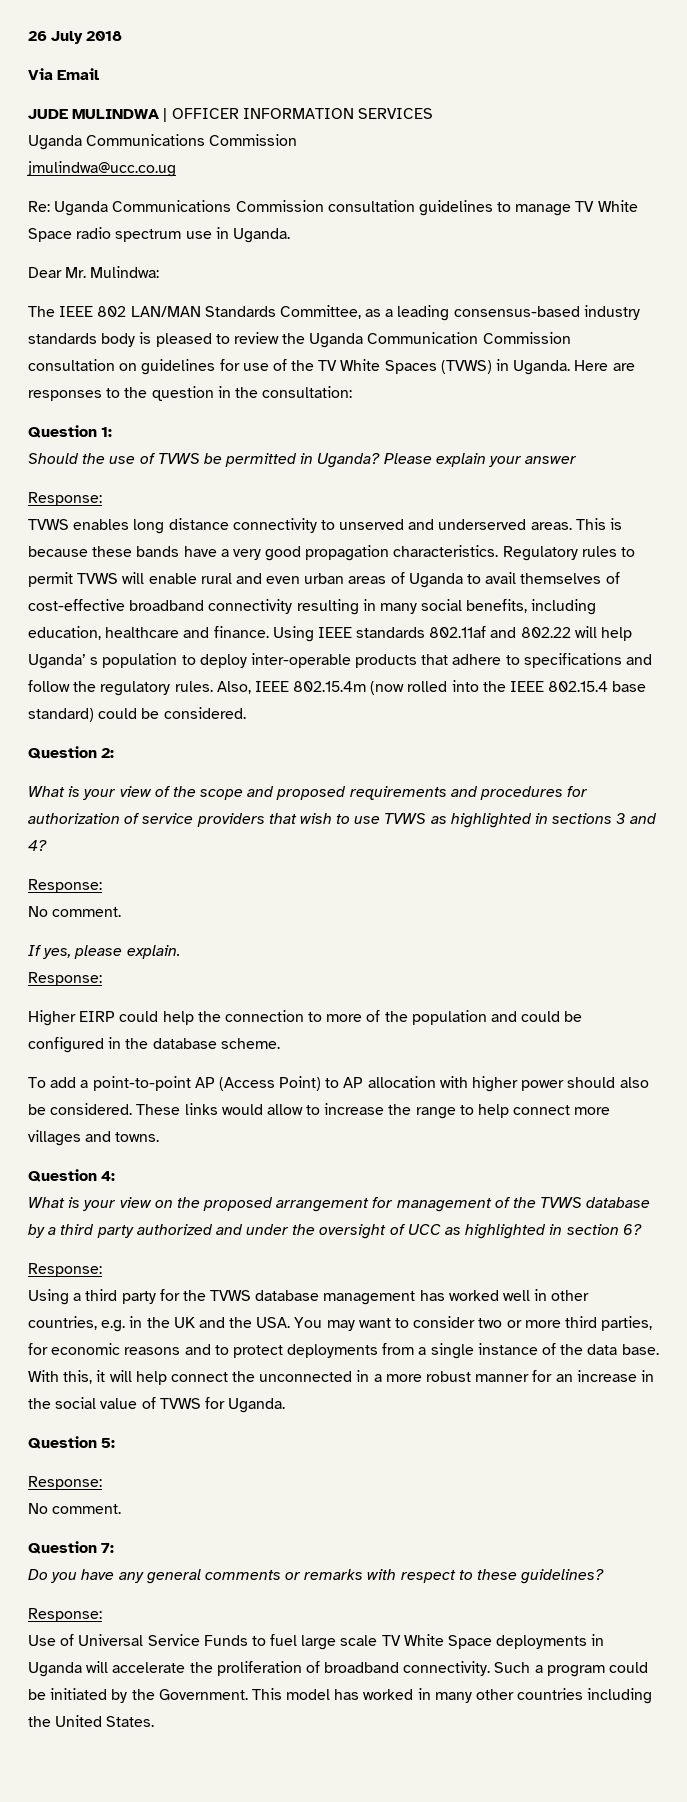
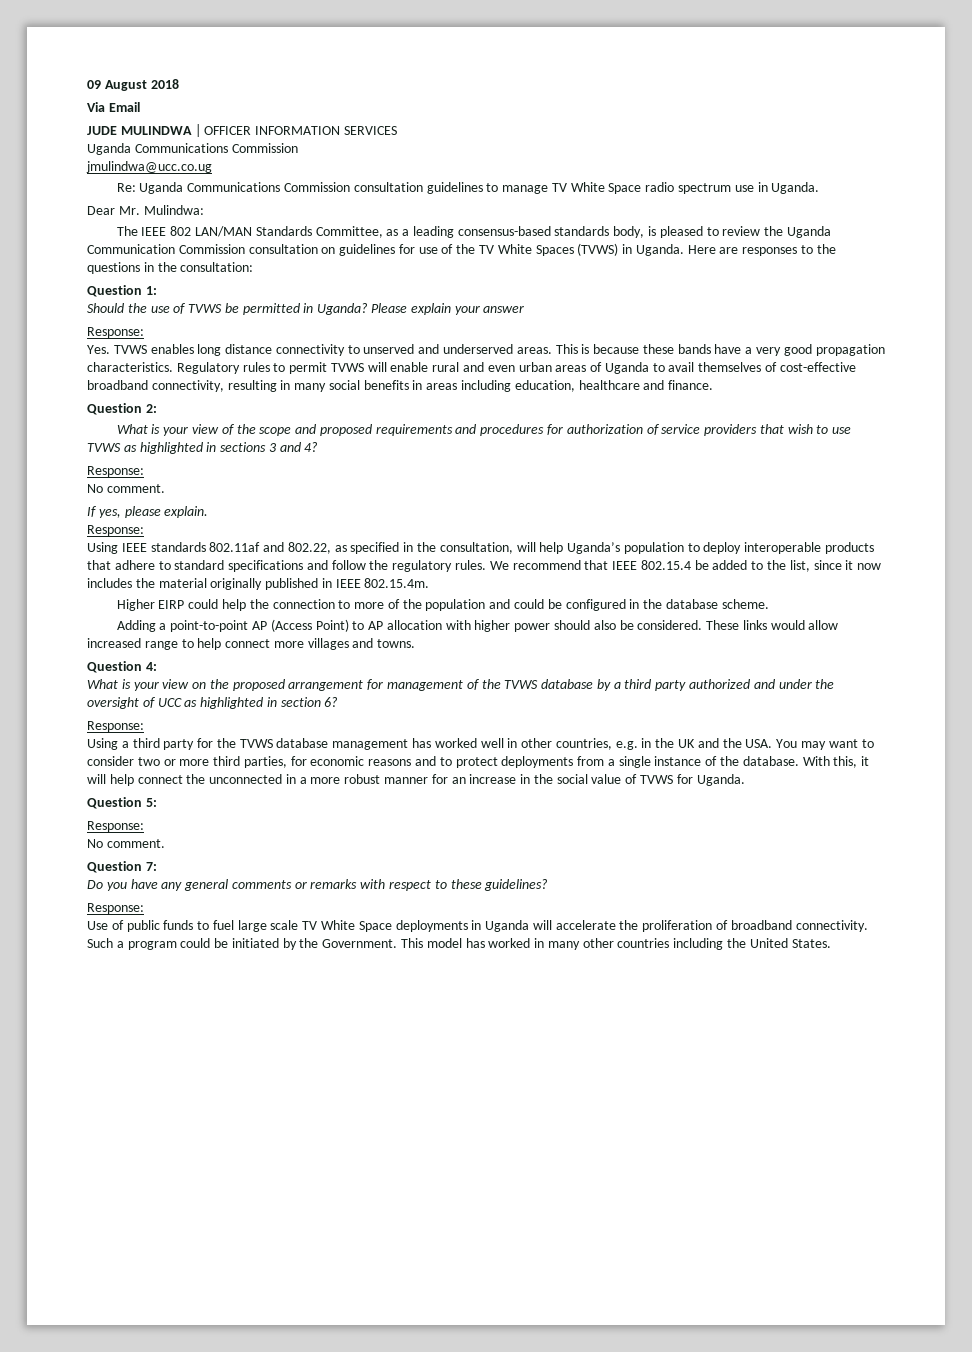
- 26 July 2018
+ 09 August 2018
- The IEEE 802 LAN/MAN Standards Committee, as a leading consensus-based industry standards body is pleased to review the Uganda Communication Commission consultation on guidelines for use of the TV White Spaces (TVWS) in Uganda.
+ The IEEE 802 LAN/MAN Standards Committee, as a leading consensus-based standards body, is pleased to review the Uganda Communication Commission consultation on guidelines for use of the TV White Spaces (TVWS) in Uganda.
- Here are responses to the question in the consultation:
+ Here are responses to the questions in the consultation:
- TVWS enables long distance connectivity to unserved and underserved areas.
+ Yes. TVWS enables long distance connectivity to unserved and underserved areas.
- Regulatory rules to permit TVWS will enable rural and even urban areas of Uganda to avail themselves of cost-effective broadband connectivity resulting in many social benefits, including education, healthcare and finance. Using IEEE standards 802.11af and 802.22 will help Uganda’ s population to deploy inter-operable products that adhere to specifications and follow the regulatory rules. Also, IEEE 802.15.4m (now rolled into the IEEE 802.15.4 base standard) could be considered.
+ Regulatory rules to permit TVWS will enable rural and even urban areas of Uganda to avail themselves of cost-effective broadband connectivity, resulting in many social benefits in areas including education, healthcare and finance.
+ Using IEEE standards 802.11af and 802.22, as specified in the consultation, will help Uganda’s population to deploy interoperable products that adhere to standard specifications and follow the regulatory rules. We recommend that IEEE 802.15.4 be added to the list, since it now includes the material originally published in IEEE 802.15.4m.
- To add a point-to-point AP (Access Point) to AP allocation with higher power should also be considered.
+ Adding a point-to-point AP (Access Point) to AP allocation with higher power should also be considered.
- These links would allow to increase the range to help connect more villages and towns.
+ These links would allow increased range to help connect more villages and towns.
- Using a third party for the TVWS database management has worked well in other countries, e.g. in the UK and the USA. You may want to consider two or more third parties, for economic reasons and to protect deployments from a single instance of the data base.
+ Using a third party for the TVWS database management has worked well in other countries, e.g. in the UK and the USA. You may want to consider two or more third parties, for economic reasons and to protect deployments from a single instance of the database.
- Use of Universal Service Funds to fuel large scale TV White Space deployments in Uganda will accelerate the proliferation of broadband connectivity.
+ Use of public funds to fuel large scale TV White Space deployments in Uganda will accelerate the proliferation of broadband connectivity.

